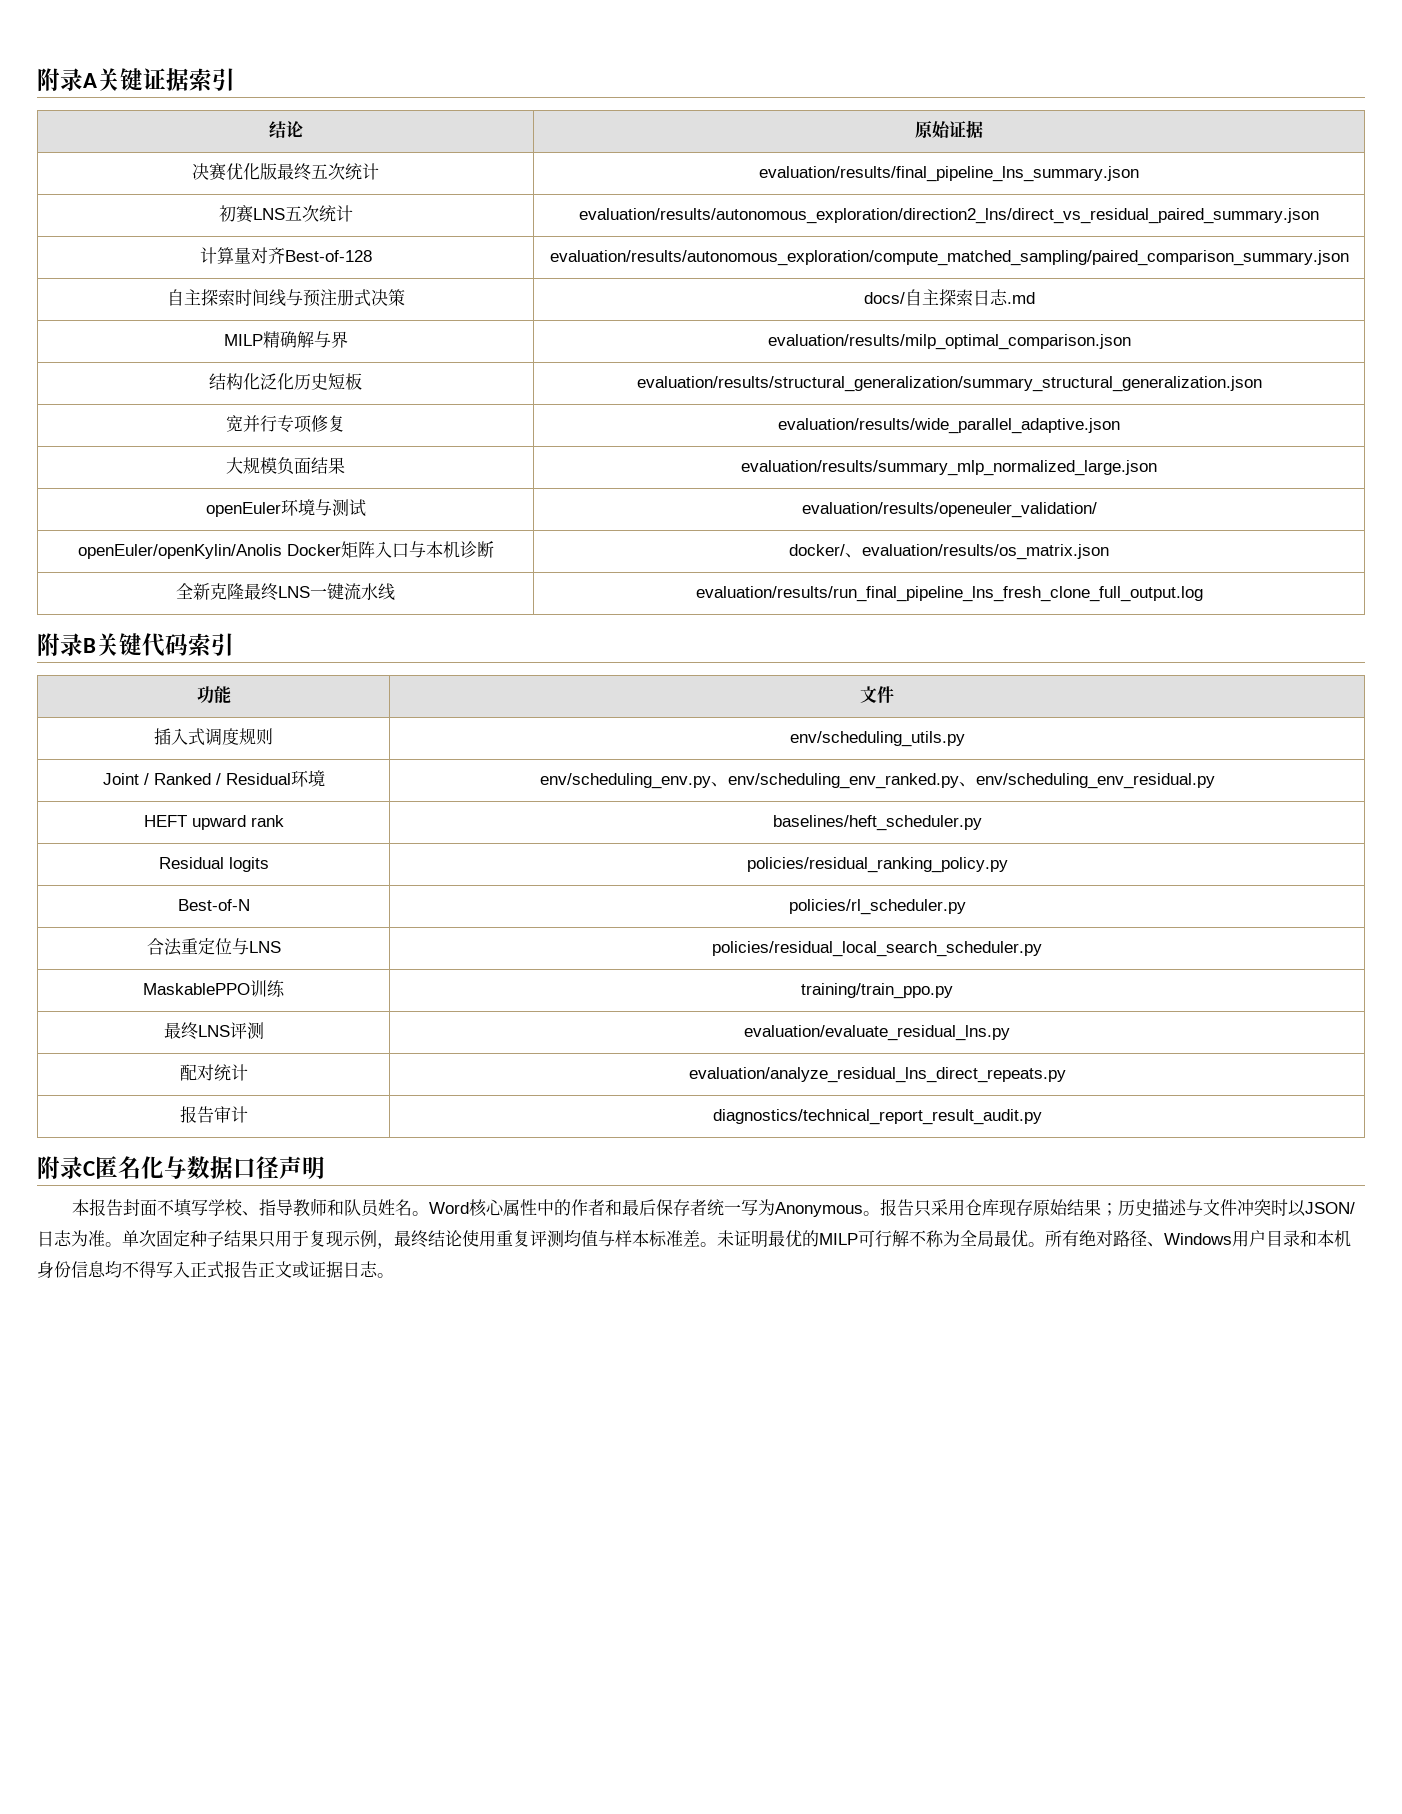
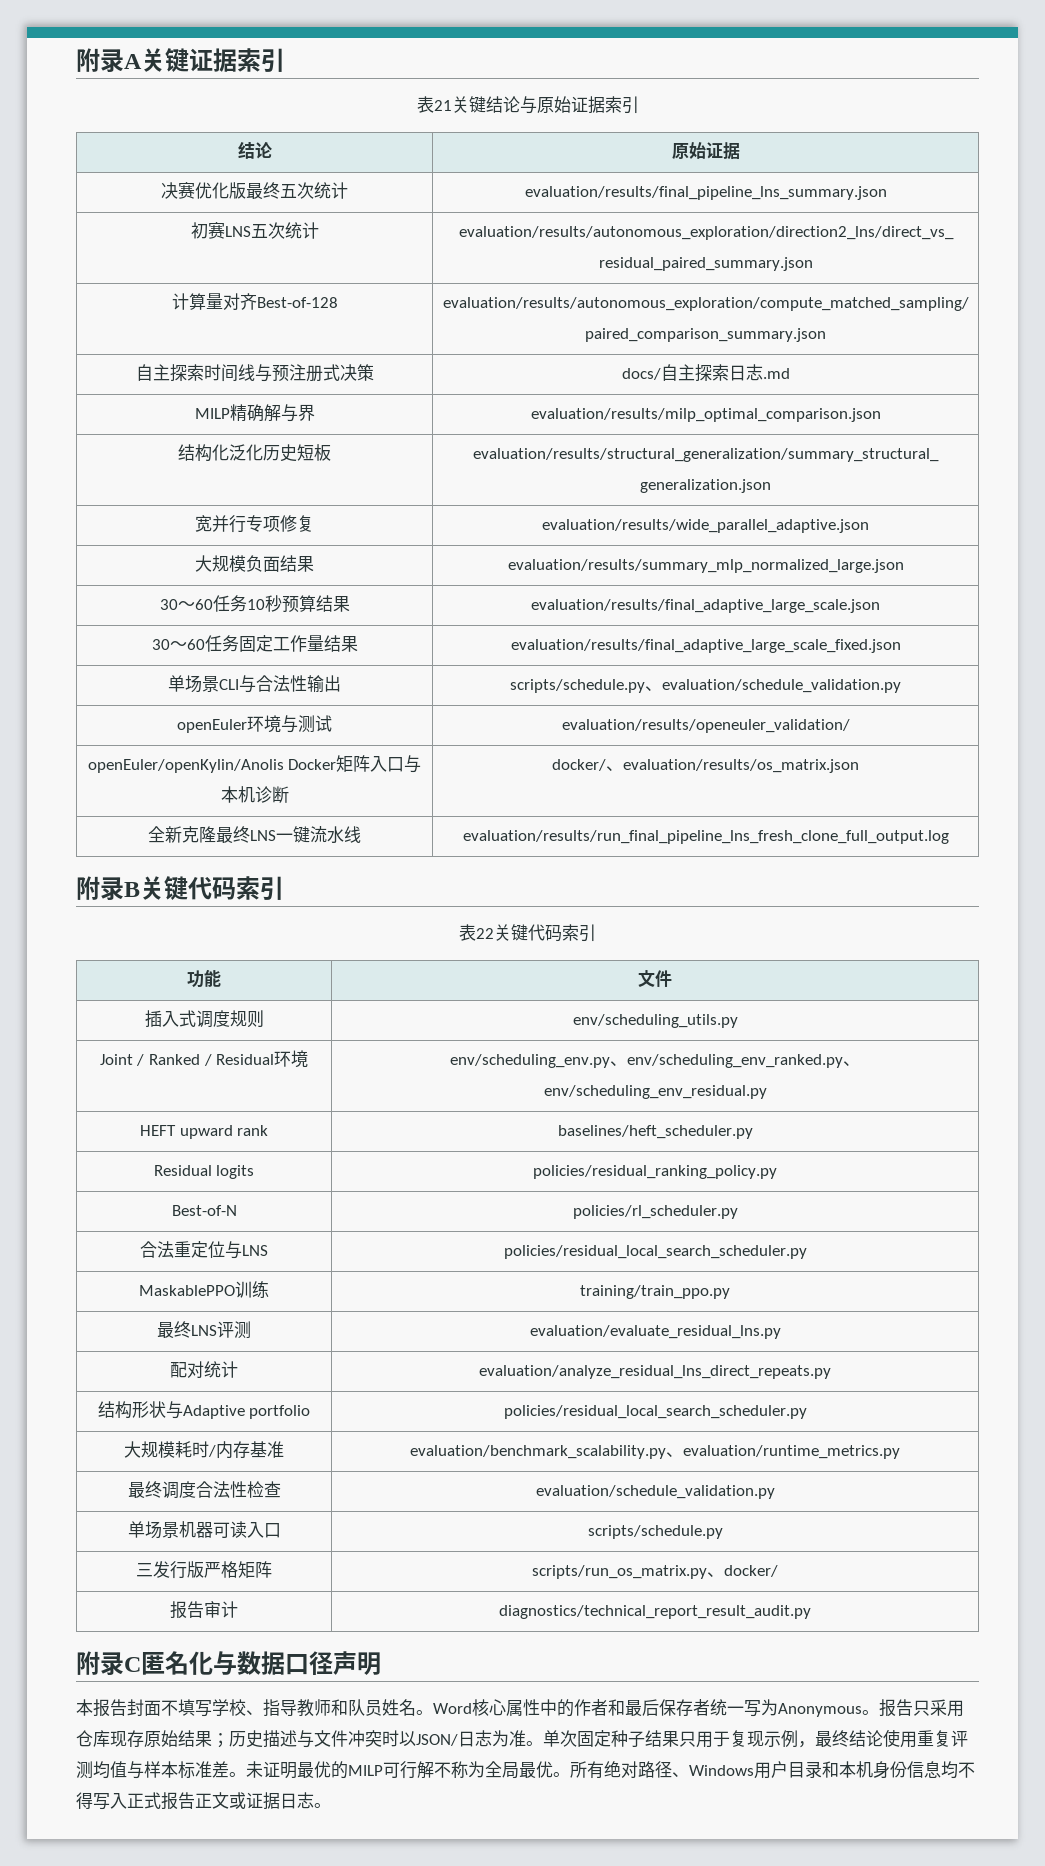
+ 表21关键结论与原始证据索引
+ 30～60任务10秒预算结果 | evaluation/results/final_adaptive_large_scale.json
+ 30～60任务固定工作量结果 | evaluation/results/final_adaptive_large_scale_fixed.json
+ 单场景CLI与合法性输出 | scripts/schedule.py、evaluation/schedule_validation.py
+ 表22关键代码索引
+ 结构形状与Adaptive portfolio | policies/residual_local_search_scheduler.py
+ 大规模耗时/内存基准 | evaluation/benchmark_scalability.py、evaluation/runtime_metrics.py
+ 最终调度合法性检查 | evaluation/schedule_validation.py
+ 单场景机器可读入口 | scripts/schedule.py
+ 三发行版严格矩阵 | scripts/run_os_matrix.py、docker/

